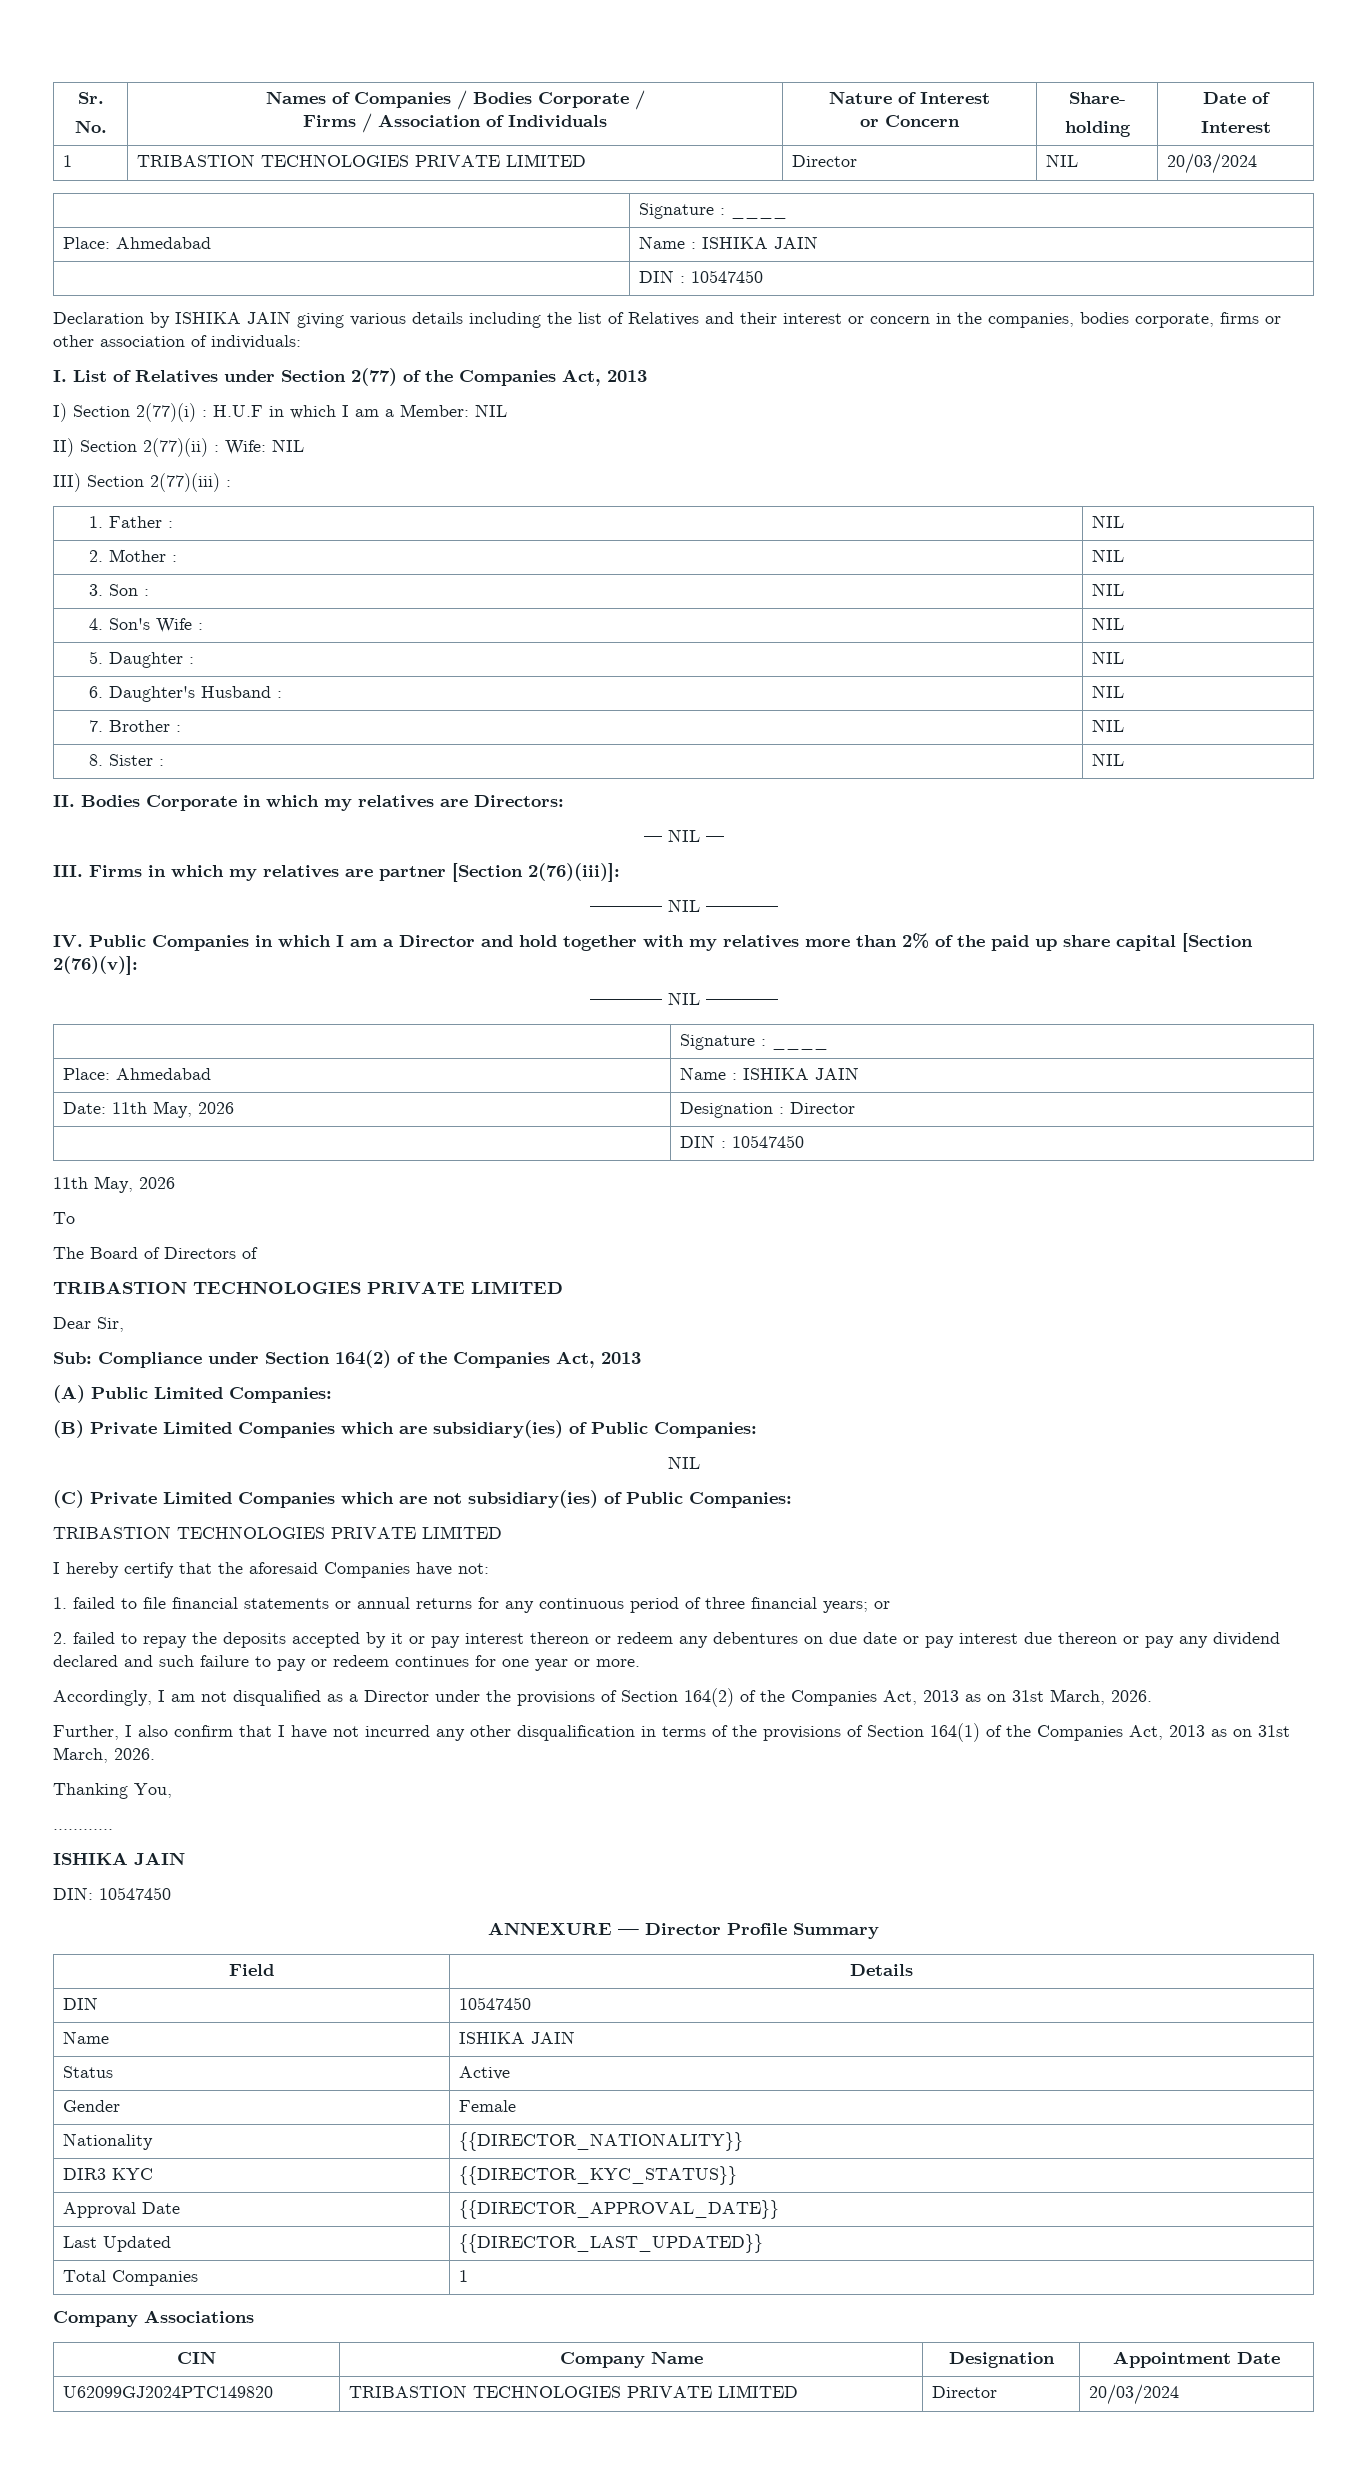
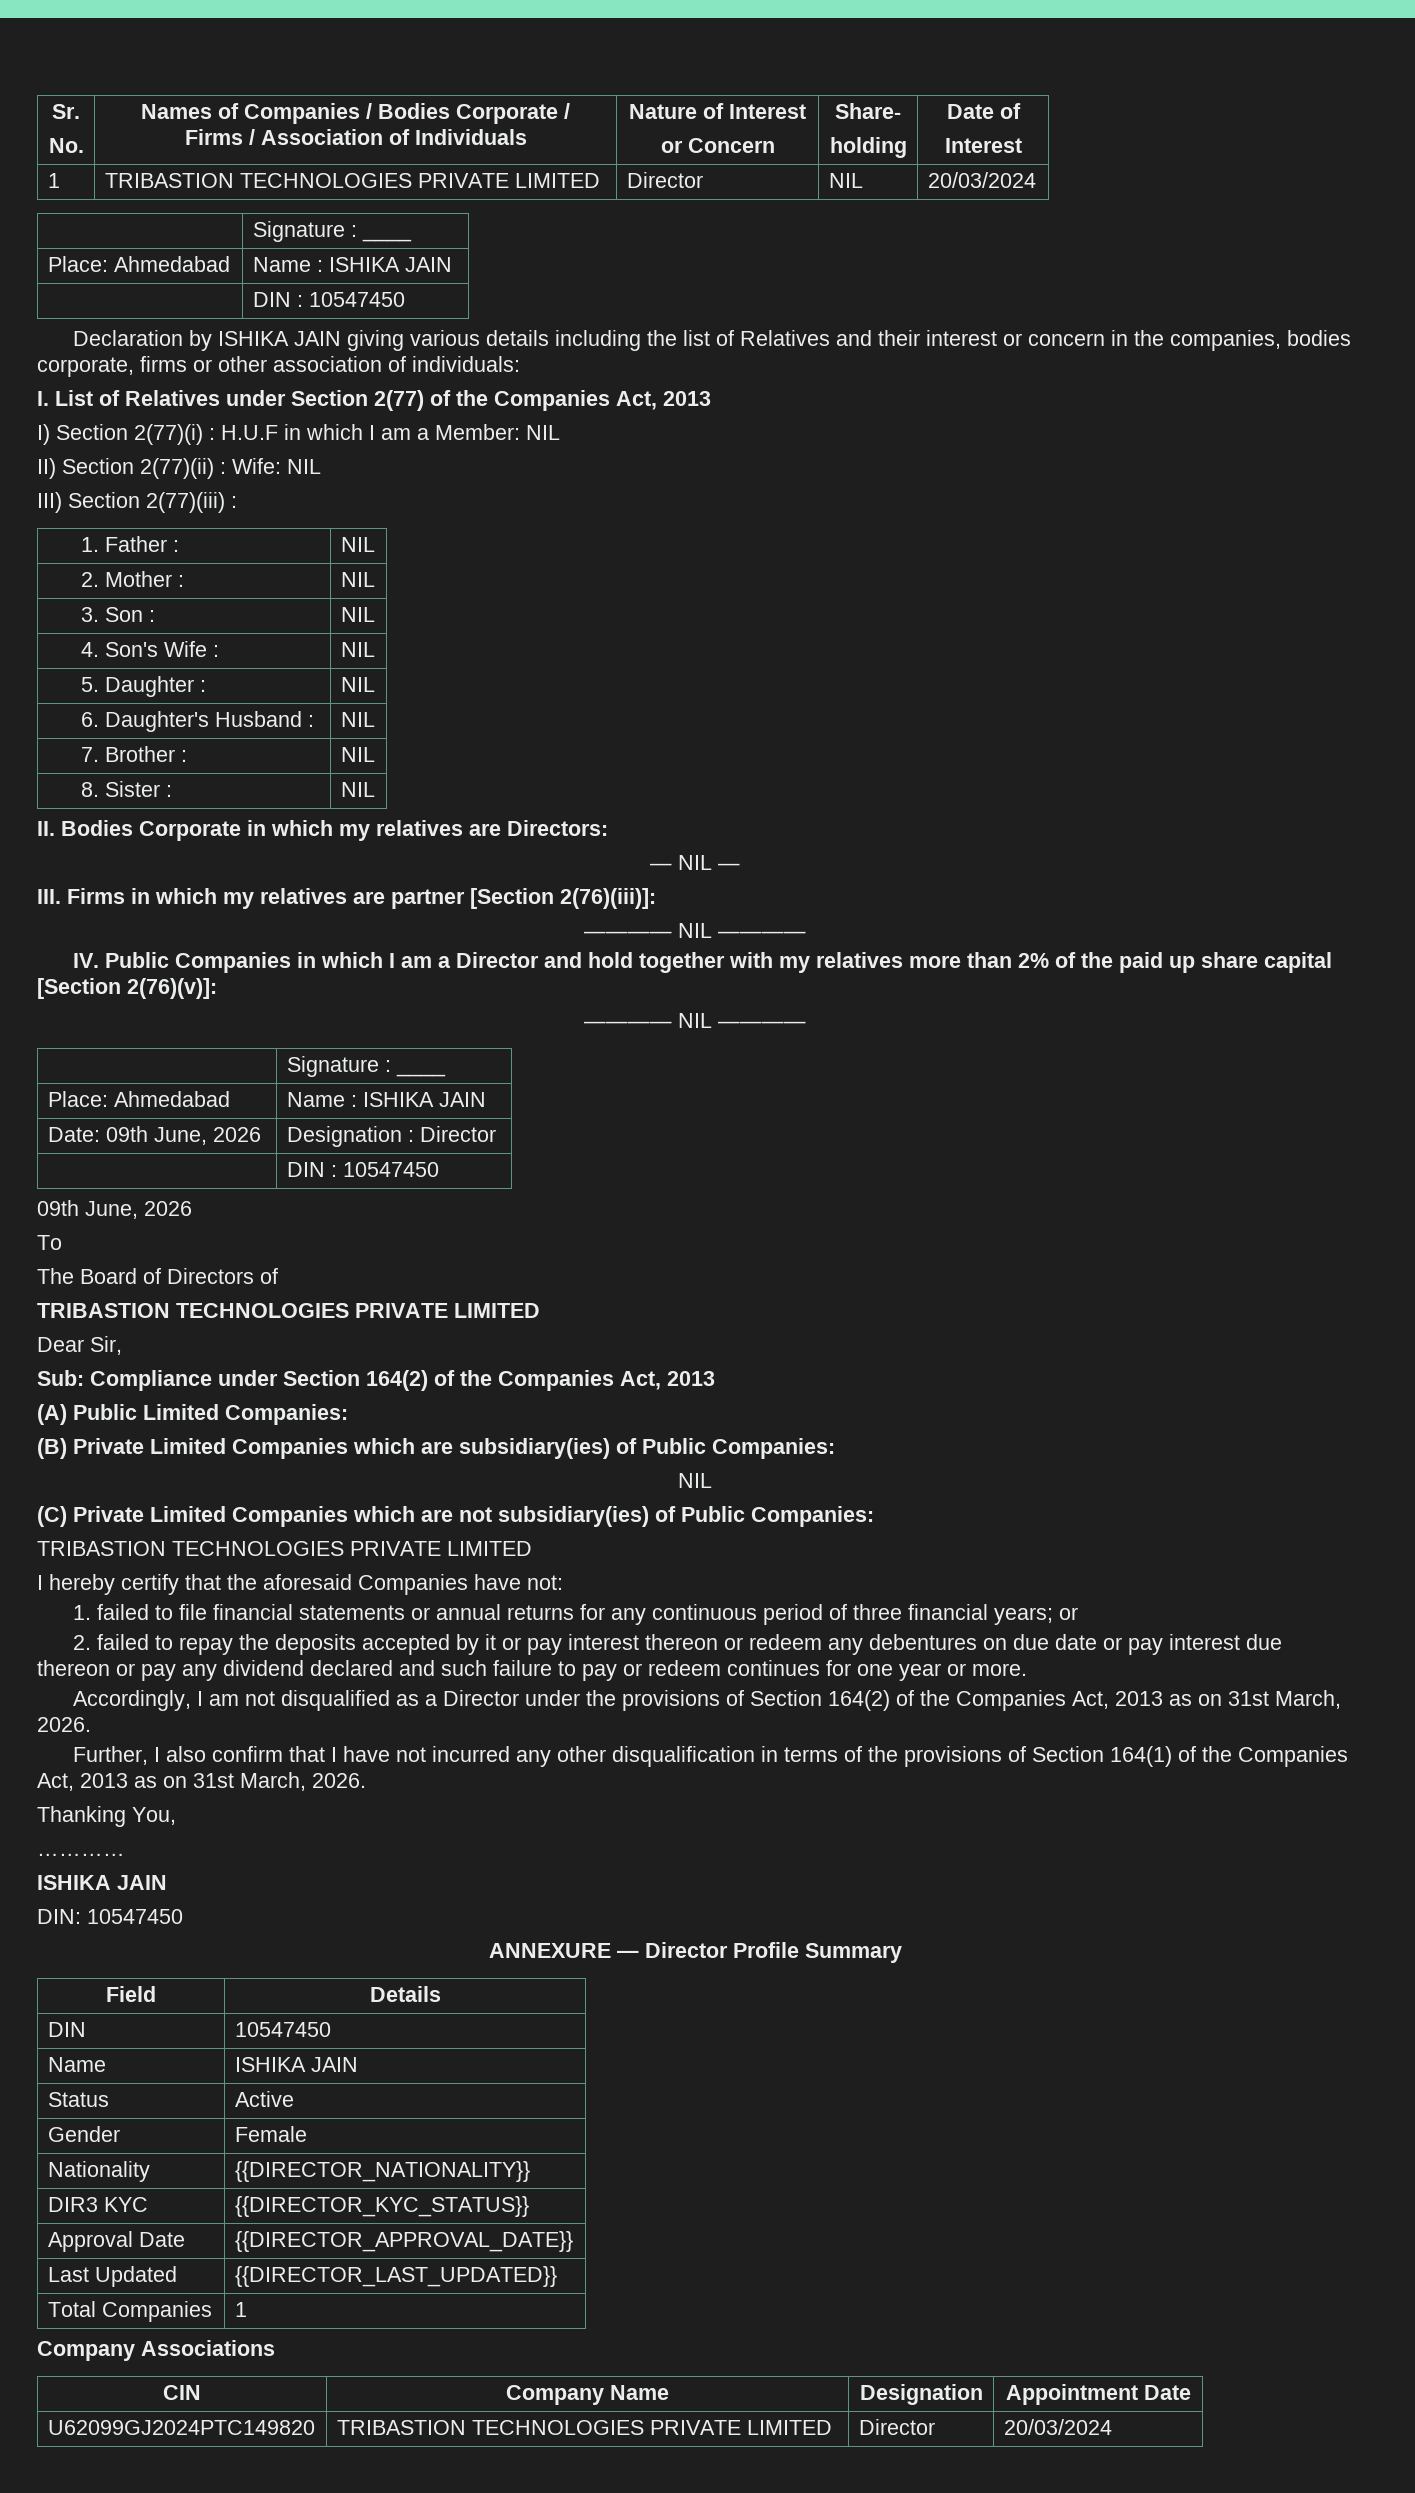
- Date: 11th May, 2026 | Designation : Director
+ Date: 09th June, 2026 | Designation : Director
  | DIN : 10547450
- 11th May, 2026
+ 09th June, 2026

